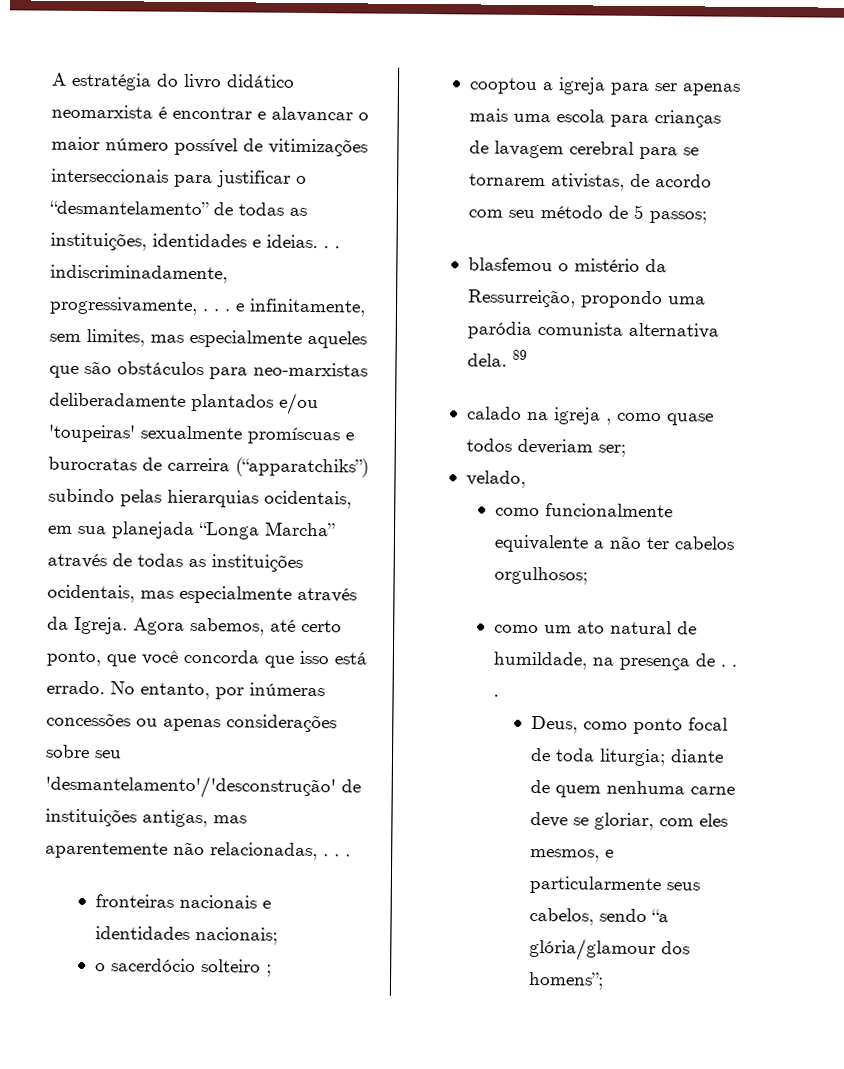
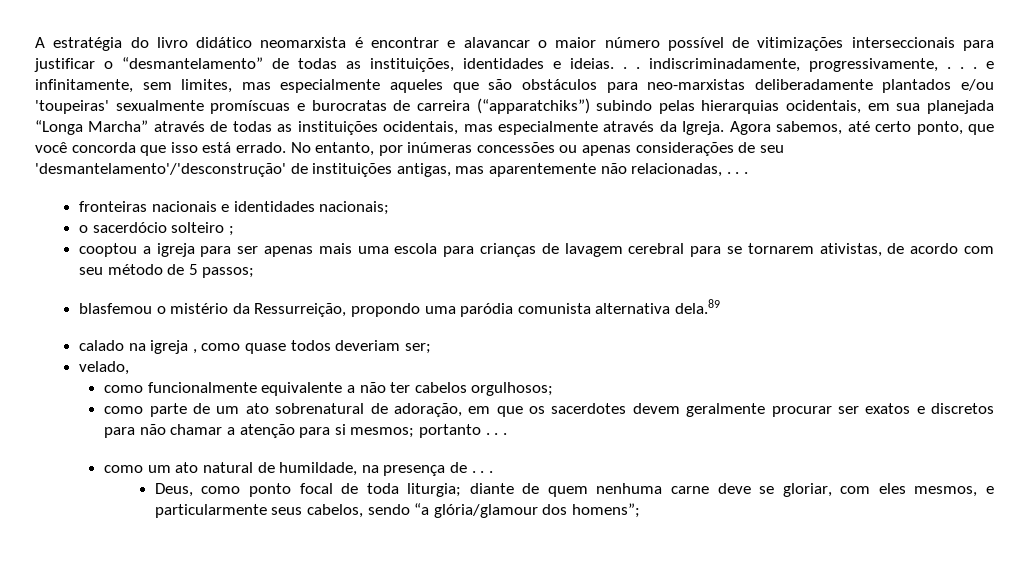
- No entanto, por inúmeras concessões ou apenas considerações sobre seu 'desmantelamento'/'desconstrução' de instituições antigas, mas aparentemente não relacionadas, . . .
+ No entanto, por inúmeras concessões ou apenas considerações de seu 'desmantelamento'/'desconstrução' de instituições antigas, mas aparentemente não relacionadas, . . .
- blasfemou o mistério da Ressurreição, propondo uma paródia comunista alternativa dela. 89
+ blasfemou o mistério da Ressurreição, propondo uma paródia comunista alternativa dela.89
+ como parte de um ato sobrenatural de adoração, em que os sacerdotes devem geralmente procurar ser exatos e discretos para não chamar a atenção para si mesmos; portanto . . .

